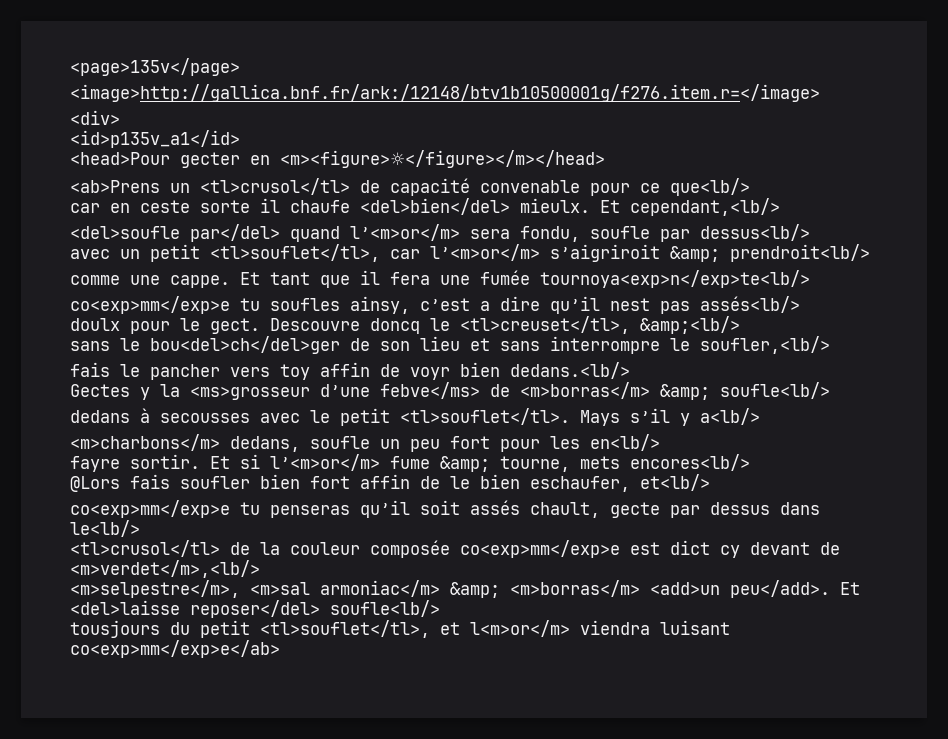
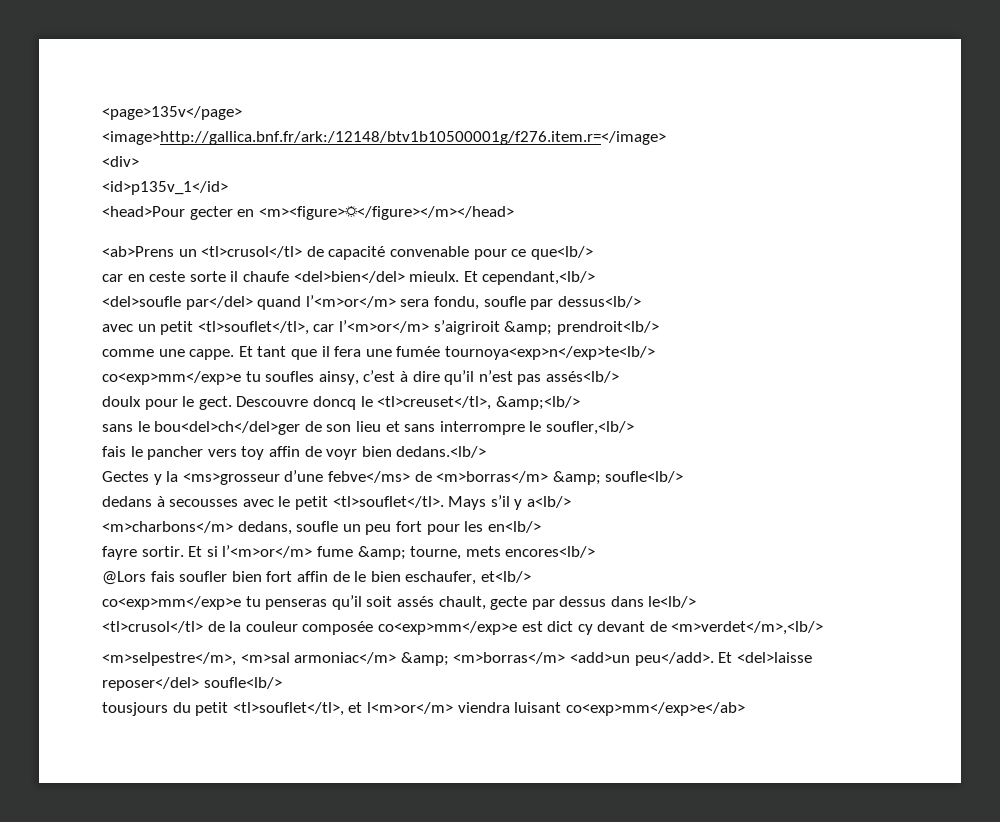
- <id>p135v_a1</id>
+ <id>p135v_1</id>
- co<exp>mm</exp>e tu soufles ainsy, c’est a dire qu’il nest pas assés<lb/>
+ co<exp>mm</exp>e tu soufles ainsy, c’est à dire qu’il n’est pas assés<lb/>

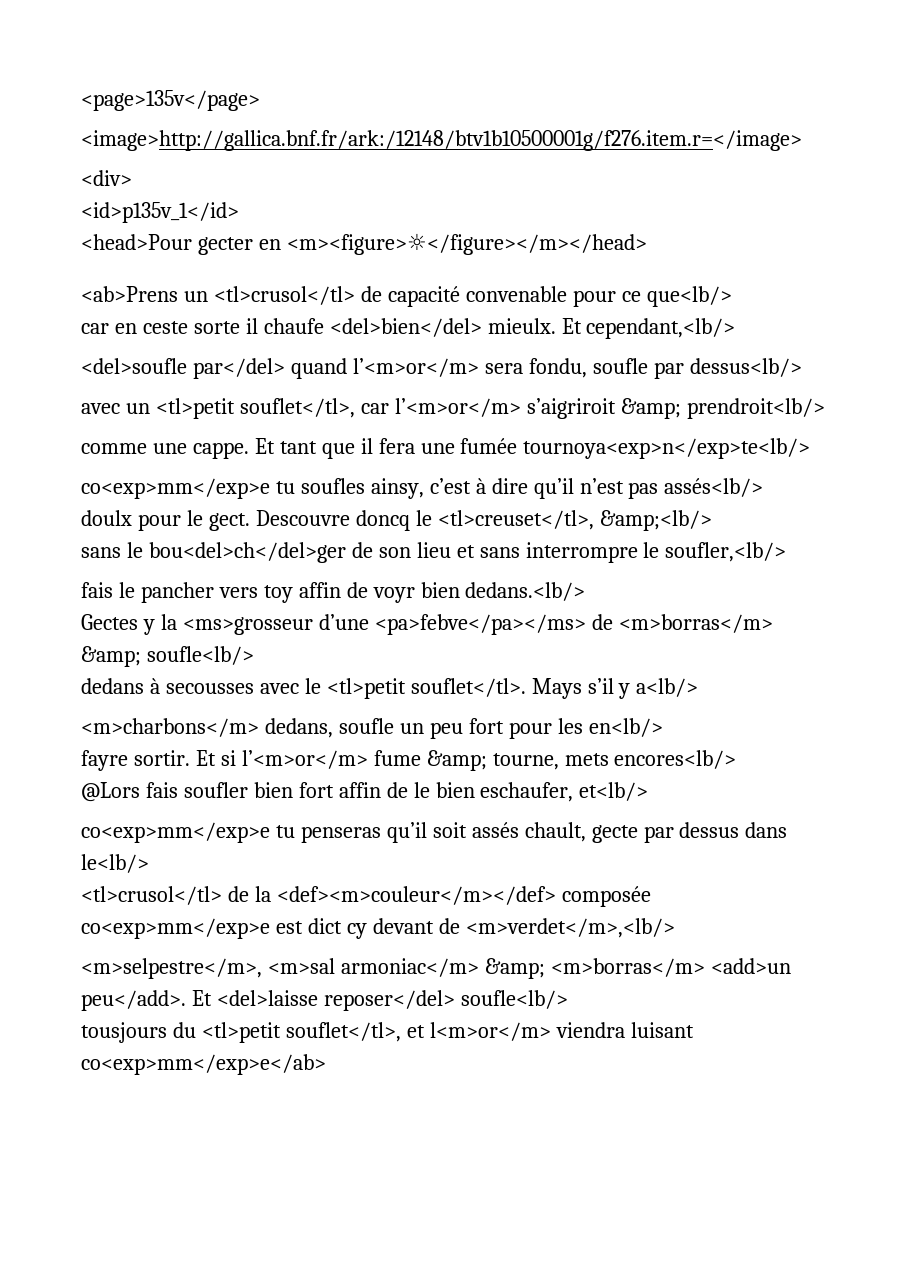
- avec un petit <tl>souflet</tl>, car l’<m>or</m> s’aigriroit &amp; prendroit<lb/>
+ avec un <tl>petit souflet</tl>, car l’<m>or</m> s’aigriroit &amp; prendroit<lb/>
- Gectes y la <ms>grosseur d’une febve</ms> de <m>borras</m> &amp; soufle<lb/>
+ Gectes y la <ms>grosseur d’une <pa>febve</pa></ms> de <m>borras</m> &amp; soufle<lb/>
- dedans à secousses avec le petit <tl>souflet</tl>.
+ dedans à secousses avec le <tl>petit souflet</tl>.
- <tl>crusol</tl> de la couleur composée co<exp>mm</exp>e est dict cy devant de <m>verdet</m>,<lb/>
+ <tl>crusol</tl> de la <def><m>couleur</m></def> composée co<exp>mm</exp>e est dict cy devant de <m>verdet</m>,<lb/>
- tousjours du petit <tl>souflet</tl>, et l<m>or</m> viendra luisant co<exp>mm</exp>e</ab>
+ tousjours du <tl>petit souflet</tl>, et l<m>or</m> viendra luisant co<exp>mm</exp>e</ab>

